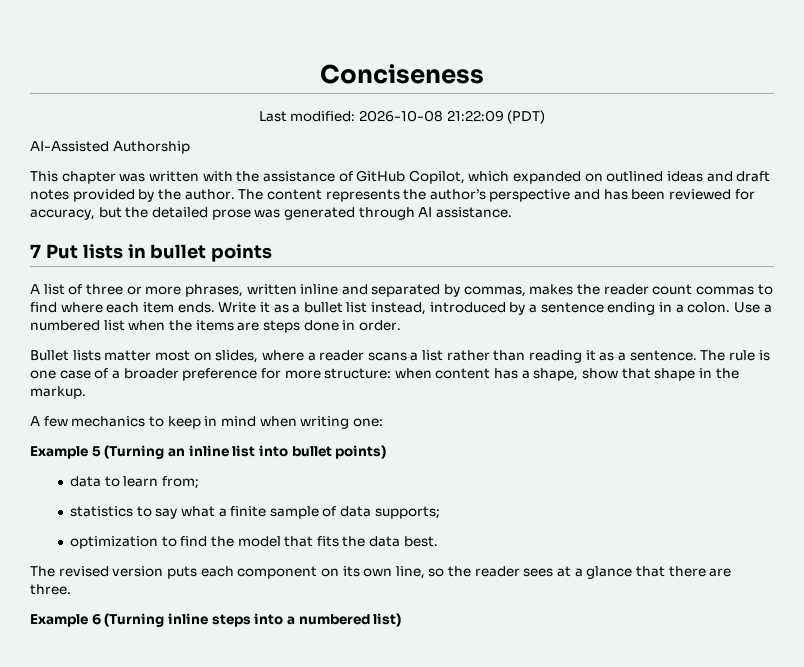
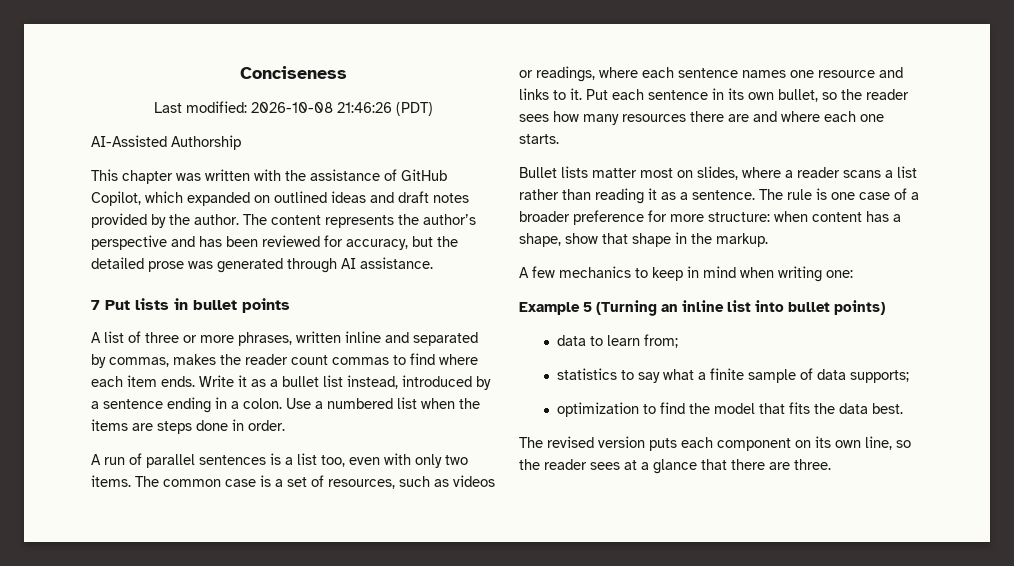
- Last modified: 2026-10-08 21:22:09 (PDT)
+ Last modified: 2026-10-08 21:46:26 (PDT)
+ A run of parallel sentences is a list too, even with only two items. The common case is a set of resources, such as videos or readings, where each sentence names one resource and links to it. Put each sentence in its own bullet, so the reader sees how many resources there are and where each one starts.
- Example 6 (Turning inline steps into a numbered list)

